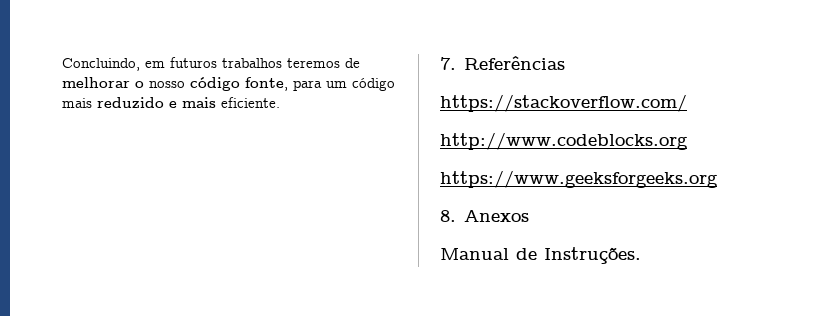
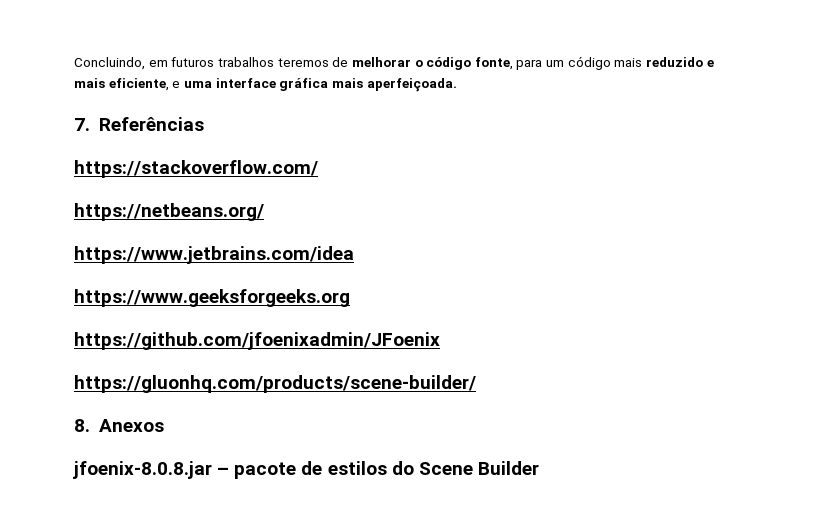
- Concluindo, em futuros trabalhos teremos de melhorar o nosso código fonte, para um código mais reduzido e mais eficiente.
+ Concluindo, em futuros trabalhos teremos de melhorar o código fonte, para um código mais reduzido e mais eficiente, e uma interface gráfica mais aperfeiçoada.
- http://www.codeblocks.org
+ https://netbeans.org/
+ https://www.jetbrains.com/idea
+ https://github.com/jfoenixadmin/JFoenix
+ https://gluonhq.com/products/scene-builder/
- Manual de Instruções.
+ jfoenix-8.0.8.jar – pacote de estilos do Scene Builder

